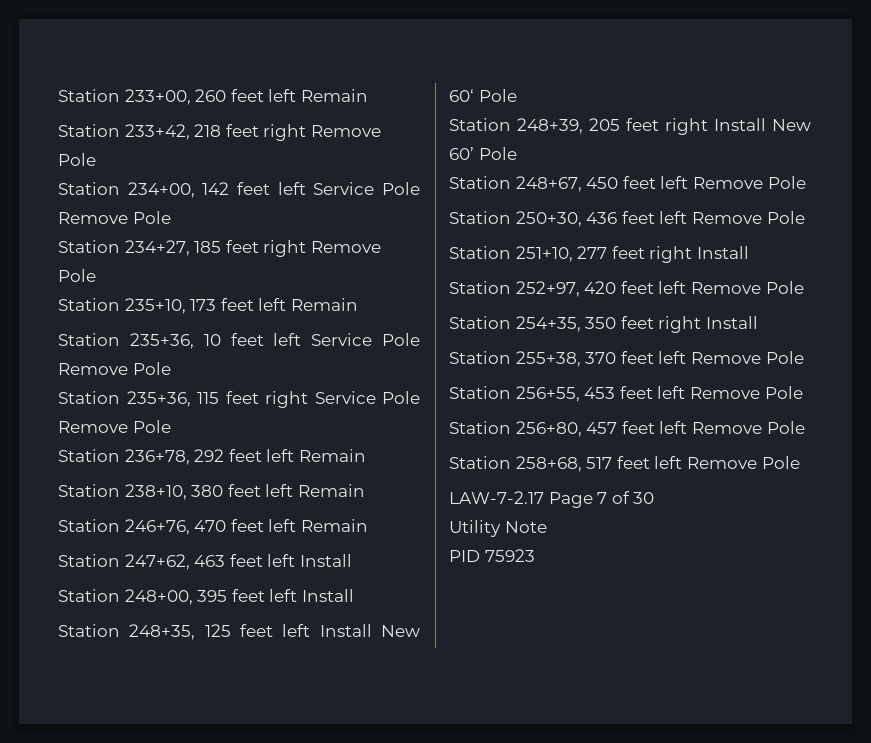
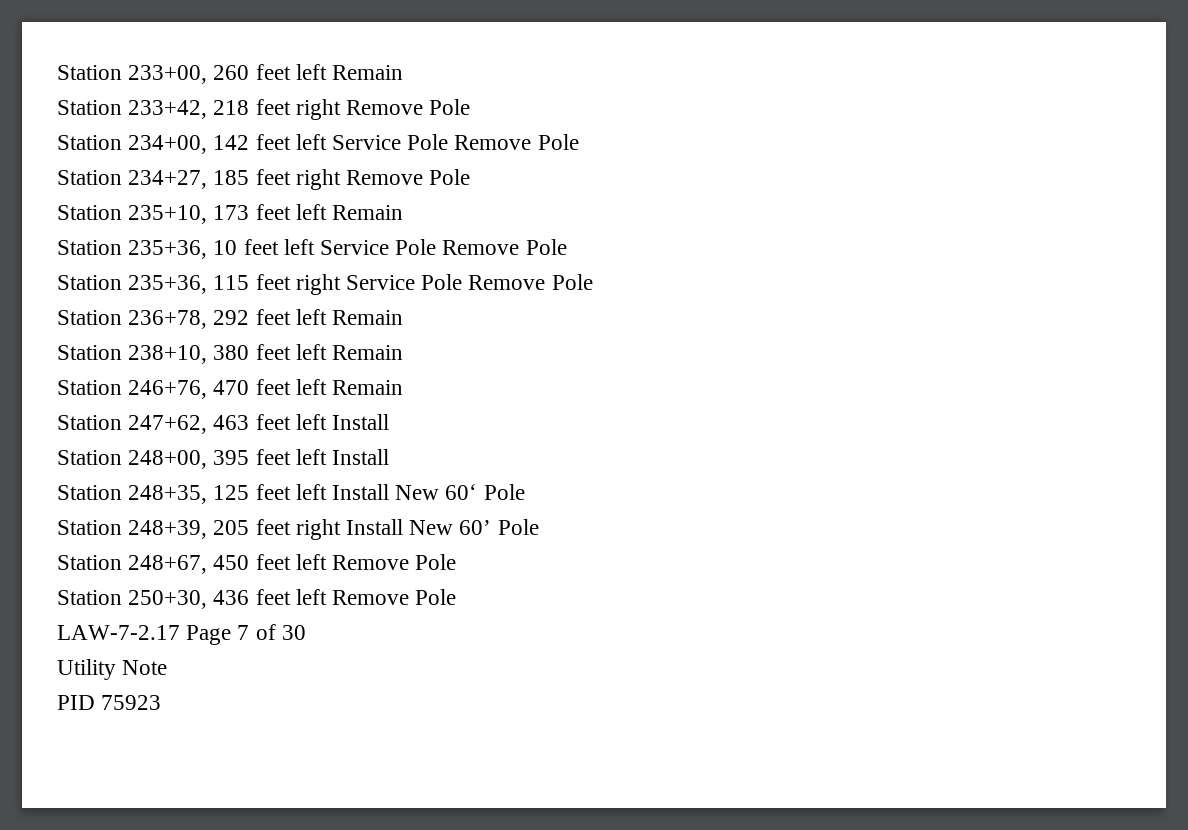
- Station 251+10, 277 feet right Install
- Station 252+97, 420 feet left Remove Pole
- Station 254+35, 350 feet right Install
- Station 255+38, 370 feet left Remove Pole
- Station 256+55, 453 feet left Remove Pole
- Station 256+80, 457 feet left Remove Pole
- Station 258+68, 517 feet left Remove Pole

